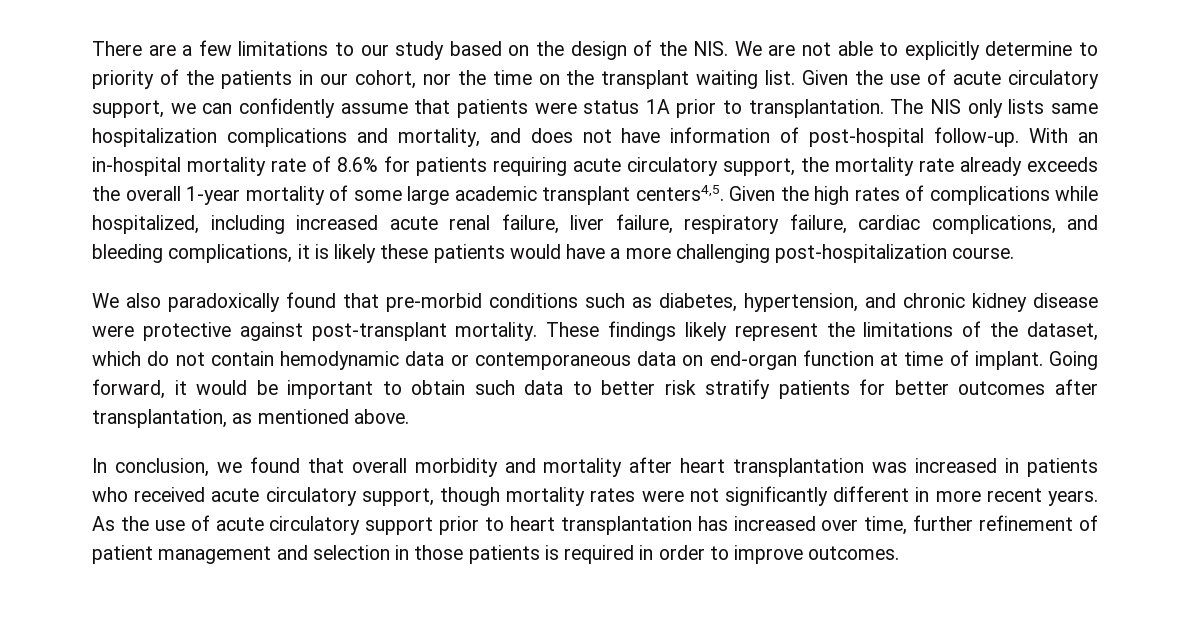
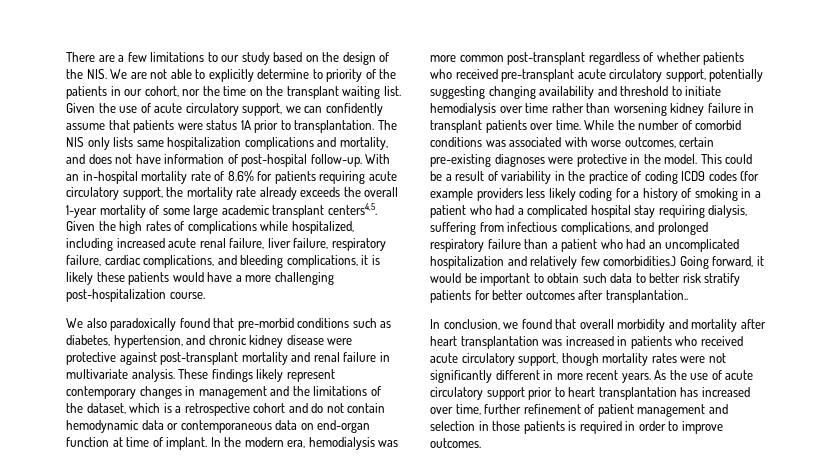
- We also paradoxically found that pre-morbid conditions such as diabetes, hypertension, and chronic kidney disease were protective against post-transplant mortality. These findings likely represent the limitations of the dataset, which do not contain hemodynamic data or contemporaneous data on end-organ function at time of implant.
+ We also paradoxically found that pre-morbid conditions such as diabetes, hypertension, and chronic kidney disease were protective against post-transplant mortality and renal failure in multivariate analysis. These findings likely represent contemporary changes in management and the limitations of the dataset, which is a retrospective cohort and do not contain hemodynamic data or contemporaneous data on end-organ function at time of implant.
+ In the modern era, hemodialysis was more common post-transplant regardless of whether patients who received pre-transplant acute circulatory support, potentially suggesting changing availability and threshold to initiate hemodialysis over time rather than worsening kidney failure in transplant patients over time. While the number of comorbid conditions was associated with worse outcomes, certain pre-existing diagnoses were protective in the model. This could be a result of variability in the practice of coding ICD9 codes (for example providers less likely coding for a history of smoking in a patient who had a complicated hospital stay requiring dialysis, suffering from infectious complications, and prolonged respiratory failure than a patient who had an uncomplicated hospitalization and relatively few comorbidities.)
- Going forward, it would be important to obtain such data to better risk stratify patients for better outcomes after transplantation, as mentioned above.
+ Going forward, it would be important to obtain such data to better risk stratify patients for better outcomes after transplantation..

